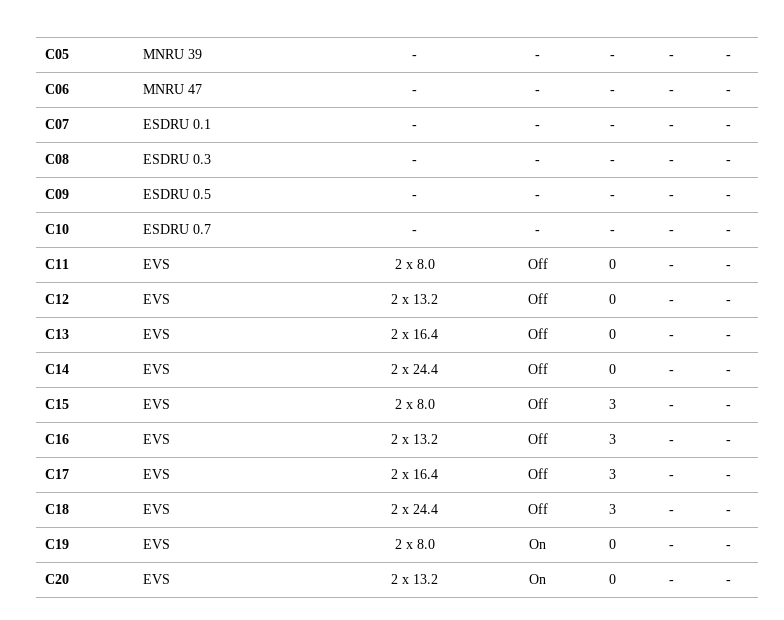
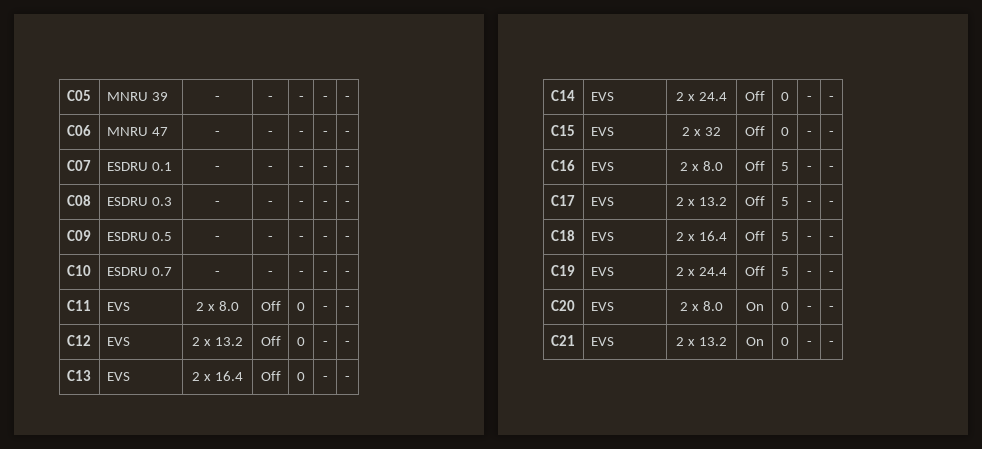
- C15 | EVS | 2 x 8.0 | Off | 3 | - | -
+ C15 | EVS | 2 x 32 | Off | 0 | - | -
- C16 | EVS | 2 x 13.2 | Off | 3 | - | -
+ C16 | EVS | 2 x 8.0 | Off | 5 | - | -
- C17 | EVS | 2 x 16.4 | Off | 3 | - | -
+ C17 | EVS | 2 x 13.2 | Off | 5 | - | -
- C18 | EVS | 2 x 24.4 | Off | 3 | - | -
+ C18 | EVS | 2 x 16.4 | Off | 5 | - | -
- C19 | EVS | 2 x 8.0 | On | 0 | - | -
+ C19 | EVS | 2 x 24.4 | Off | 5 | - | -
+ C20 | EVS | 2 x 8.0 | On | 0 | - | -
- C20 | EVS | 2 x 13.2 | On | 0 | - | -
+ C21 | EVS | 2 x 13.2 | On | 0 | - | -

